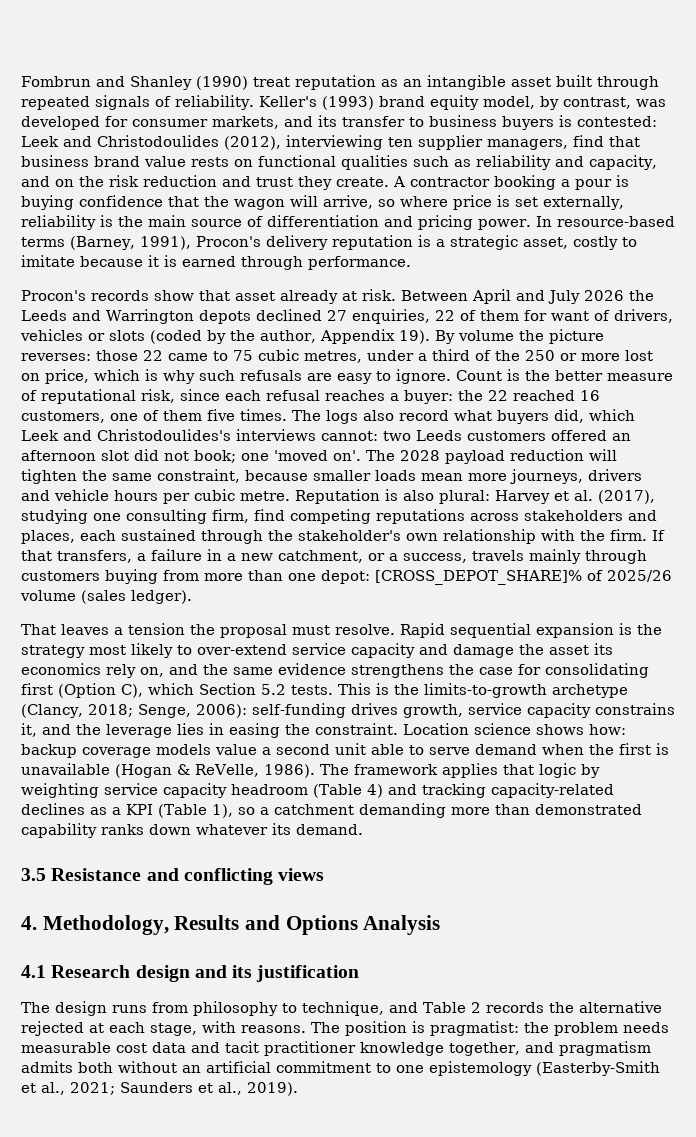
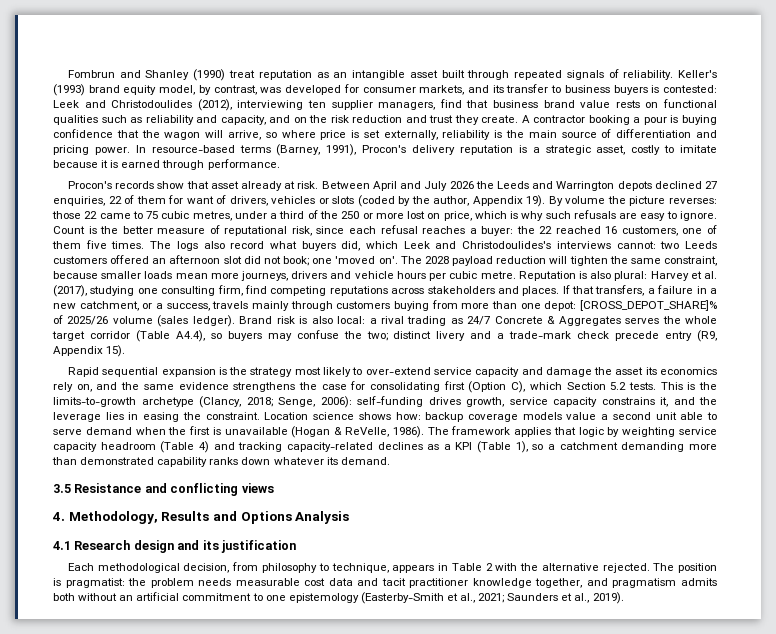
- Reputation is also plural: Harvey et al. (2017), studying one consulting firm, find competing reputations across stakeholders and places, each sustained through the stakeholder's own relationship with the firm.
+ Reputation is also plural: Harvey et al. (2017), studying one consulting firm, find competing reputations across stakeholders and places.
- [CROSS_DEPOT_SHARE]% of 2025/26 volume (sales ledger).
- That leaves a tension the proposal must resolve. Rapid sequential expansion is the strategy most likely to over-extend service capacity and damage the asset its economics rely on, and the same evidence strengthens the case for consolidating first (Option C), which Section 5.2 tests.
+ [CROSS_DEPOT_SHARE]% of 2025/26 volume (sales ledger). Brand risk is also local: a rival trading as 24/7 Concrete & Aggregates serves the whole target corridor (Table A4.4), so buyers may confuse the two; distinct livery and a trade-mark check precede entry (R9, Appendix 15).
+ Rapid sequential expansion is the strategy most likely to over-extend service capacity and damage the asset its economics rely on, and the same evidence strengthens the case for consolidating first (Option C), which Section 5.2 tests.
- The design runs from philosophy to technique, and Table 2 records the alternative rejected at each stage, with reasons.
+ Each methodological decision, from philosophy to technique, appears in Table 2 with the alternative rejected.

